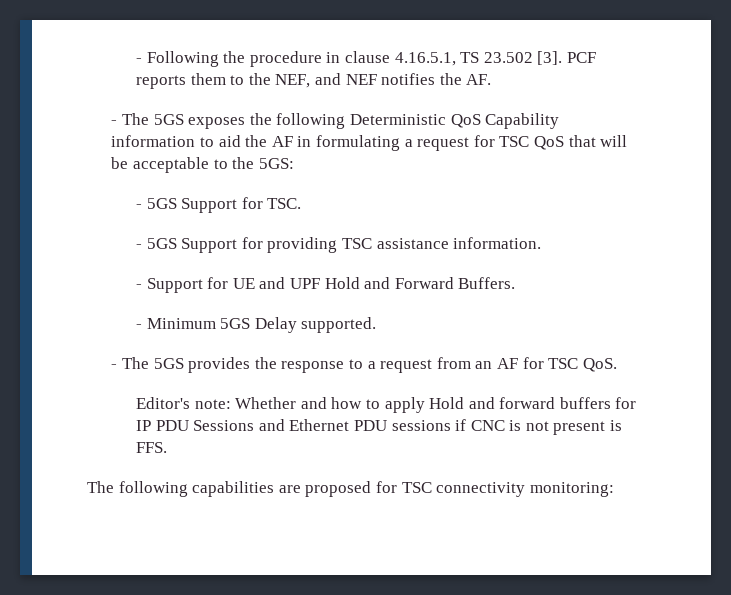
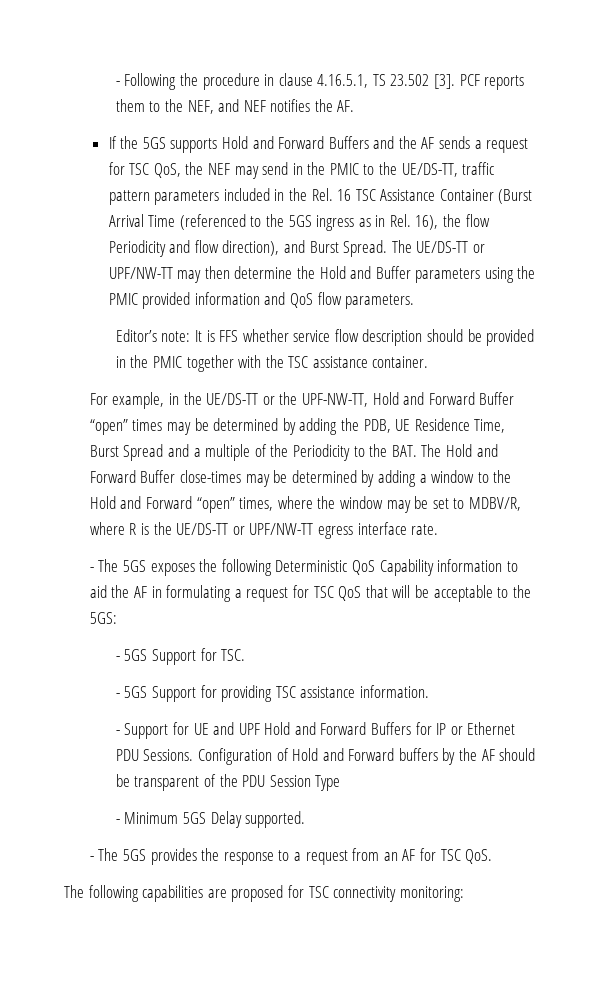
+ If the 5GS supports Hold and Forward Buffers and the AF sends a request for TSC QoS, the NEF may send in the PMIC to the UE/DS-TT, traffic pattern parameters included in the Rel. 16 TSC Assistance Container (Burst Arrival Time (referenced to the 5GS ingress as in Rel. 16), the flow Periodicity and flow direction), and Burst Spread. The UE/DS-TT or UPF/NW-TT may then determine the Hold and Buffer parameters using the PMIC provided information and QoS flow parameters.
+ Editor’s note: It is FFS whether service flow description should be provided in the PMIC together with the TSC assistance container.
+ For example, in the UE/DS-TT or the UPF-NW-TT, Hold and Forward Buffer “open” times may be determined by adding the PDB, UE Residence Time, Burst Spread and a multiple of the Periodicity to the BAT. The Hold and Forward Buffer close-times may be determined by adding a window to the Hold and Forward “open” times, where the window may be set to MDBV/R, where R is the UE/DS-TT or UPF/NW-TT egress interface rate.
- - Support for UE and UPF Hold and Forward Buffers.
+ - Support for UE and UPF Hold and Forward Buffers for IP or Ethernet PDU Sessions. Configuration of Hold and Forward buffers by the AF should be transparent of the PDU Session Type
- Editor's note: Whether and how to apply Hold and forward buffers for IP PDU Sessions and Ethernet PDU sessions if CNC is not present is FFS.

